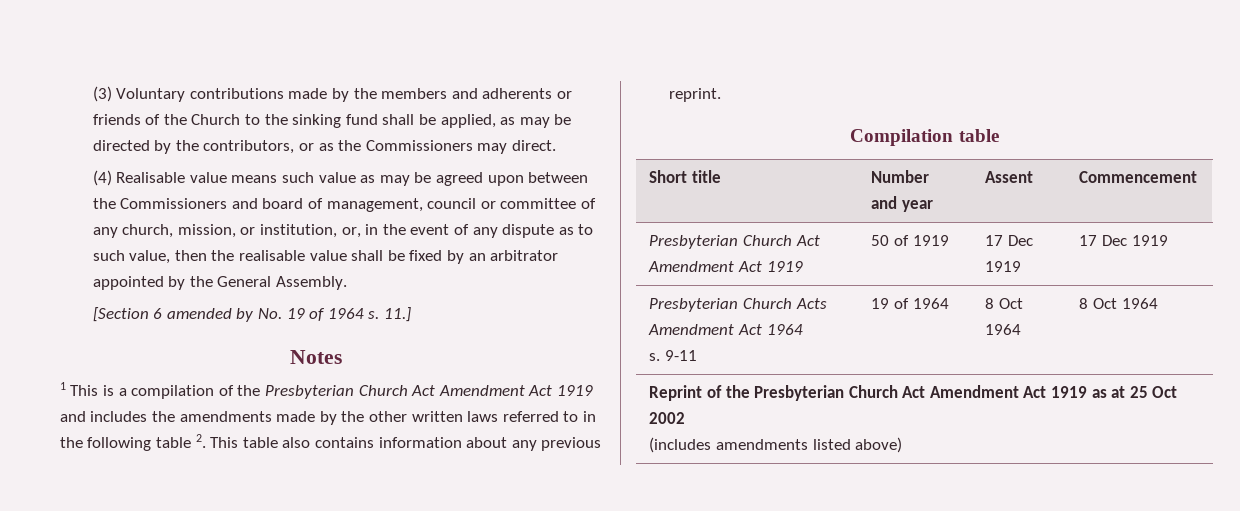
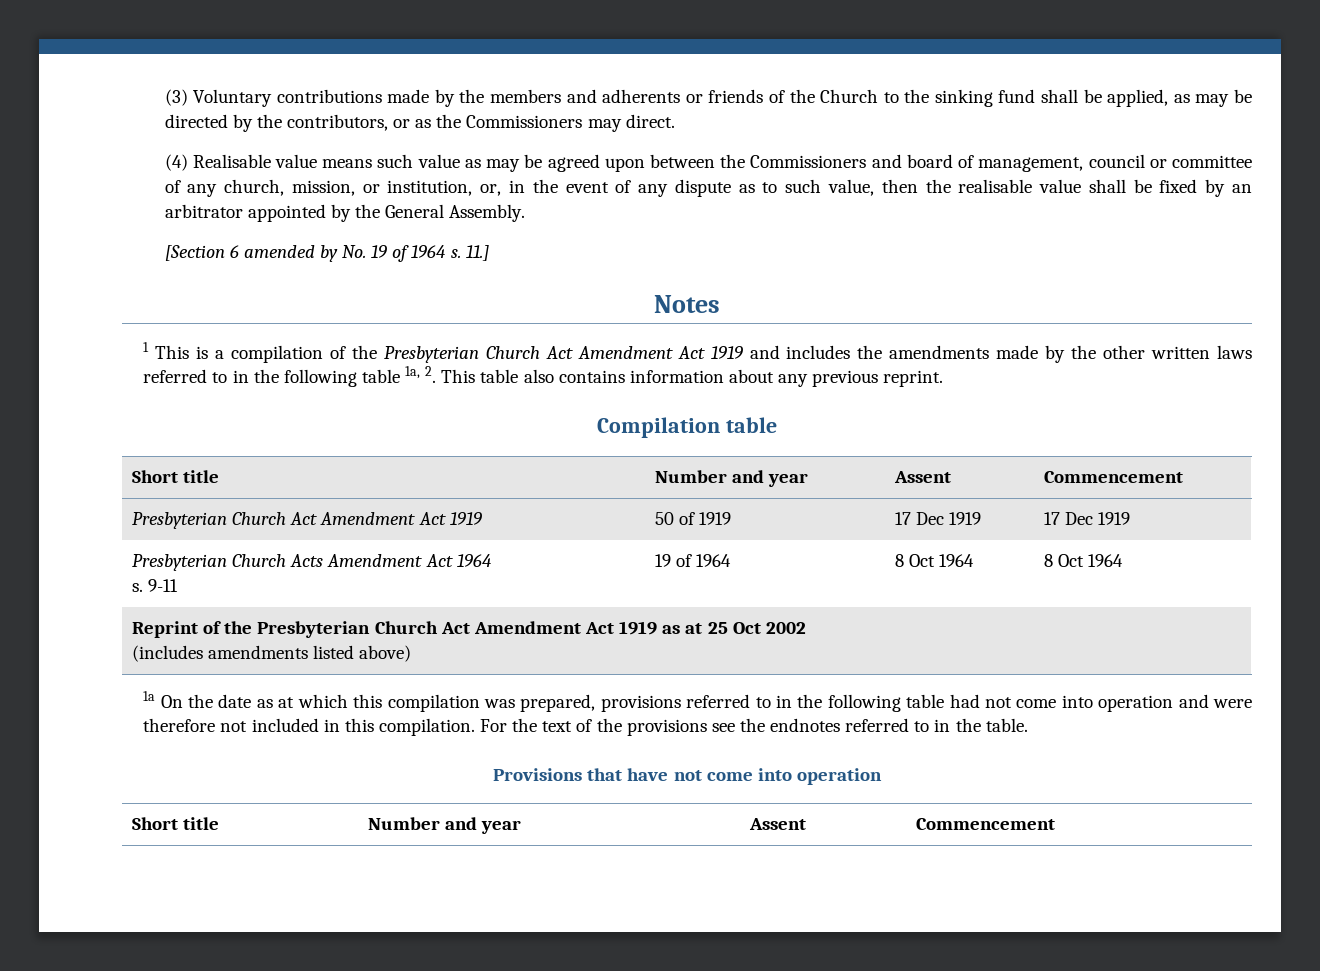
- 1 This is a compilation of the Presbyterian Church Act Amendment Act 1919 and includes the amendments made by the other written laws referred to in the following table 2. This table also contains information about any previous reprint.
+ 1 This is a compilation of the Presbyterian Church Act Amendment Act 1919 and includes the amendments made by the other written laws referred to in the following table 1a, 2. This table also contains information about any previous reprint.
+ 1a On the date as at which this compilation was prepared, provisions referred to in the following table had not come into operation and were therefore not included in this compilation. For the text of the provisions see the endnotes referred to in the table.
+ Provisions that have not come into operation
+ Short title | Number and year | Assent | Commencement

